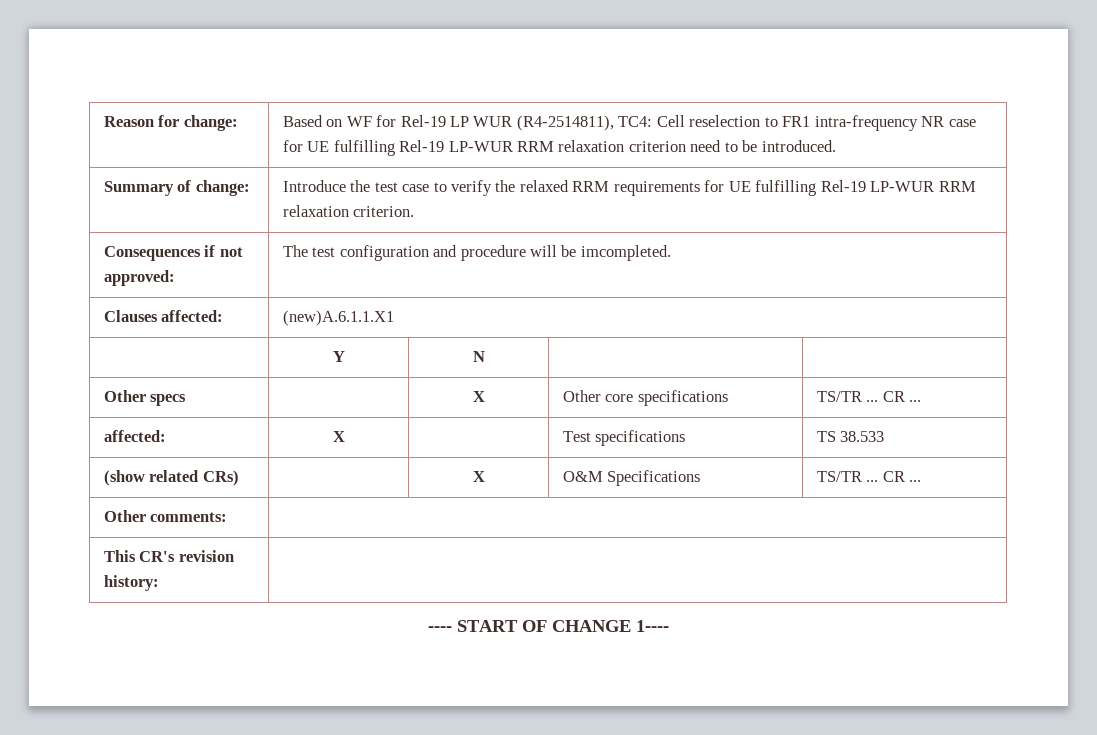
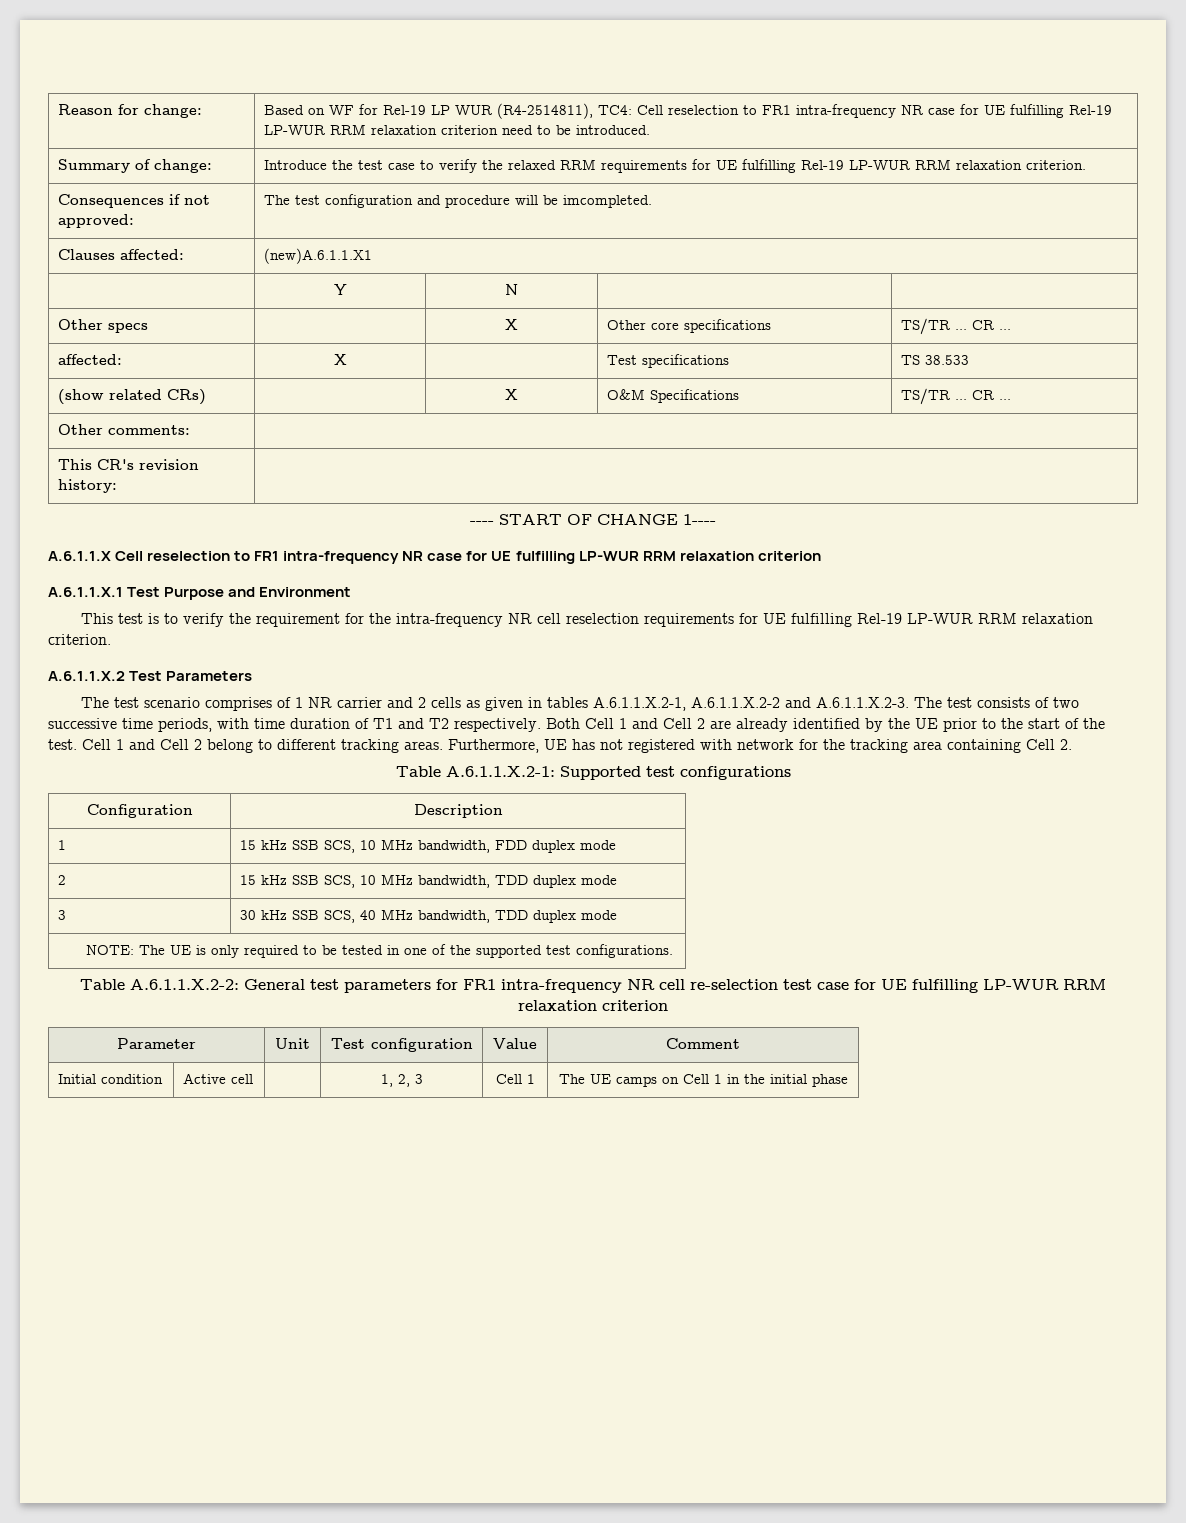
+ A.6.1.1.X Cell reselection to FR1 intra-frequency NR case for UE fulfilling LP-WUR RRM relaxation criterion
+ A.6.1.1.X.1 Test Purpose and Environment
+ This test is to verify the requirement for the intra-frequency NR cell reselection requirements for UE fulfilling Rel-19 LP-WUR RRM relaxation criterion.
+ A.6.1.1.X.2 Test Parameters
+ The test scenario comprises of 1 NR carrier and 2 cells as given in tables A.6.1.1.X.2-1, A.6.1.1.X.2-2 and A.6.1.1.X.2-3. The test consists of two successive time periods, with time duration of T1 and T2 respectively. Both Cell 1 and Cell 2 are already identified by the UE prior to the start of the test. Cell 1 and Cell 2 belong to different tracking areas. Furthermore, UE has not registered with network for the tracking area containing Cell 2.
+ Table A.6.1.1.X.2-1: Supported test configurations
+ Configuration | Description
+ 1 | 15 kHz SSB SCS, 10 MHz bandwidth, FDD duplex mode
+ 2 | 15 kHz SSB SCS, 10 MHz bandwidth, TDD duplex mode
+ 3 | 30 kHz SSB SCS, 40 MHz bandwidth, TDD duplex mode
+ NOTE: The UE is only required to be tested in one of the supported test configurations.
+ Table A.6.1.1.X.2-2: General test parameters for FR1 intra-frequency NR cell re-selection test case for UE fulfilling LP-WUR RRM relaxation criterion
+ Parameter | Unit | Test configuration | Value | Comment
+ Initial condition | Active cell | | 1, 2, 3 | Cell 1 | The UE camps on Cell 1 in the initial phase

